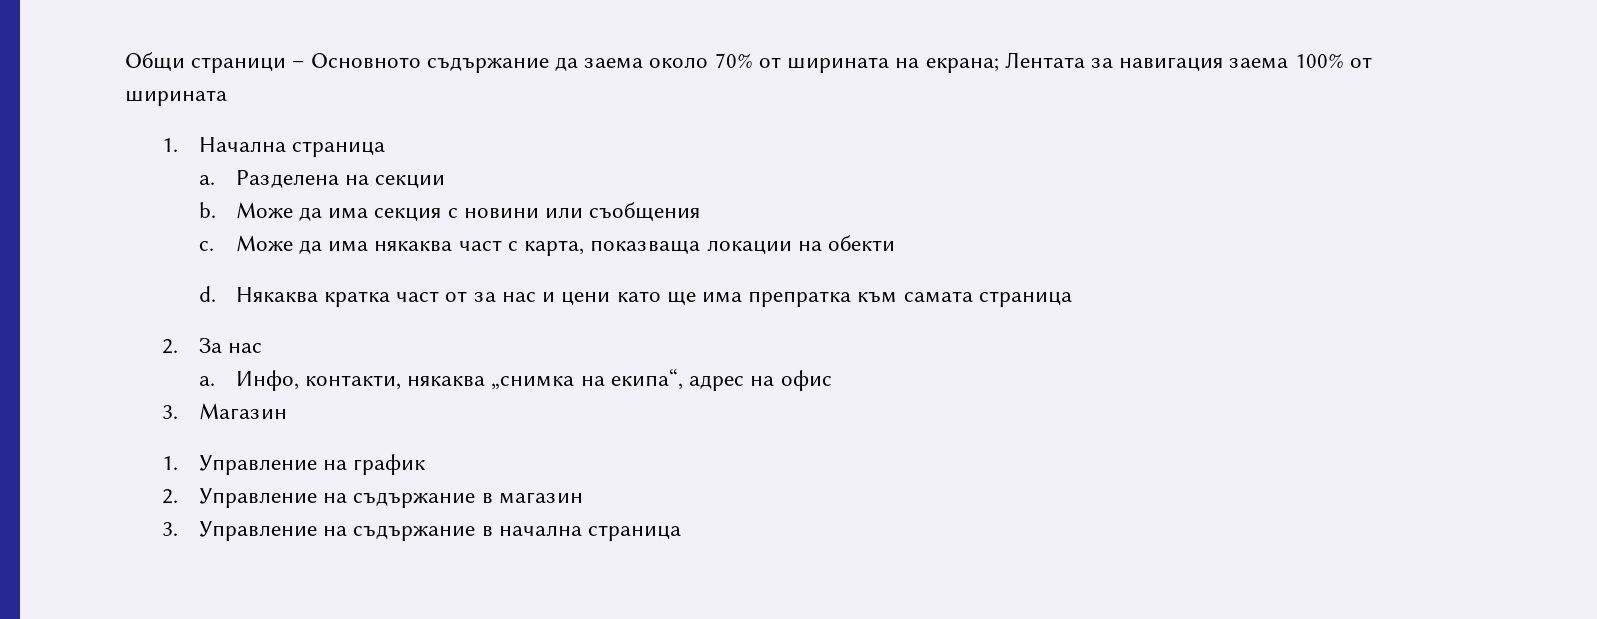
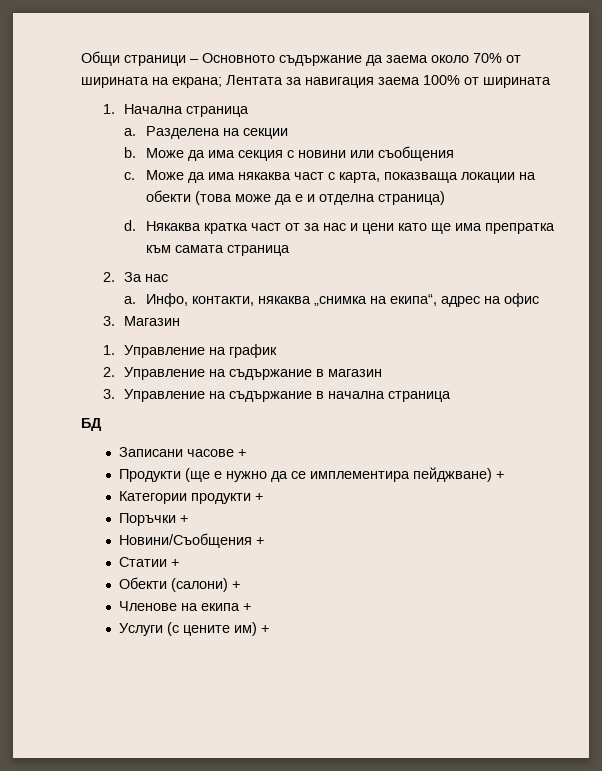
- Може да има някаква част с карта, показваща локации на обекти
+ Може да има някаква част с карта, показваща локации на обекти (това може да е и отделна страница)
+ БД
+ Записани часове +
+ Продукти (ще е нужно да се имплементира пейджване) +
+ Категории продукти +
+ Поръчки +
+ Новини/Съобщения +
+ Статии +
+ Обекти (салони) +
+ Членове на екипа +
+ Услуги (с цените им) +

